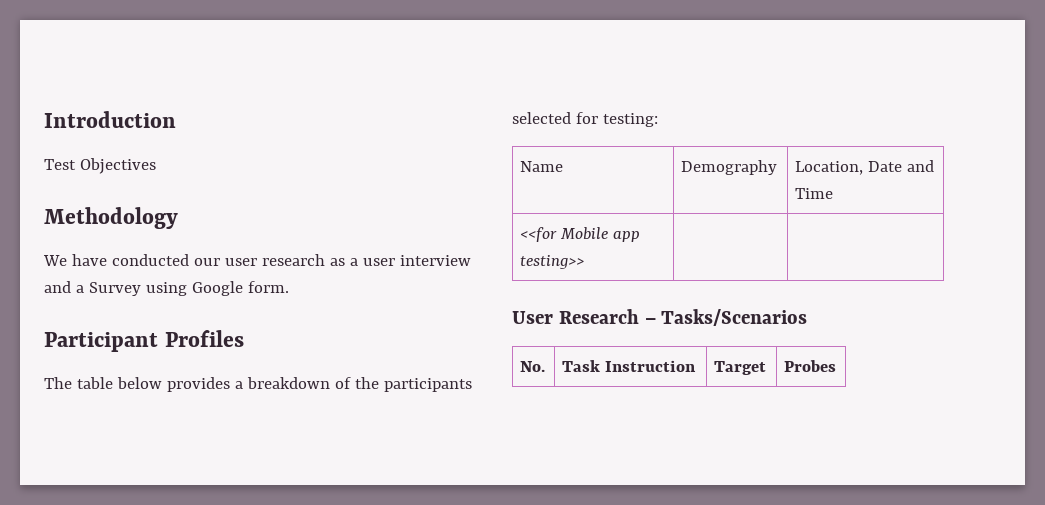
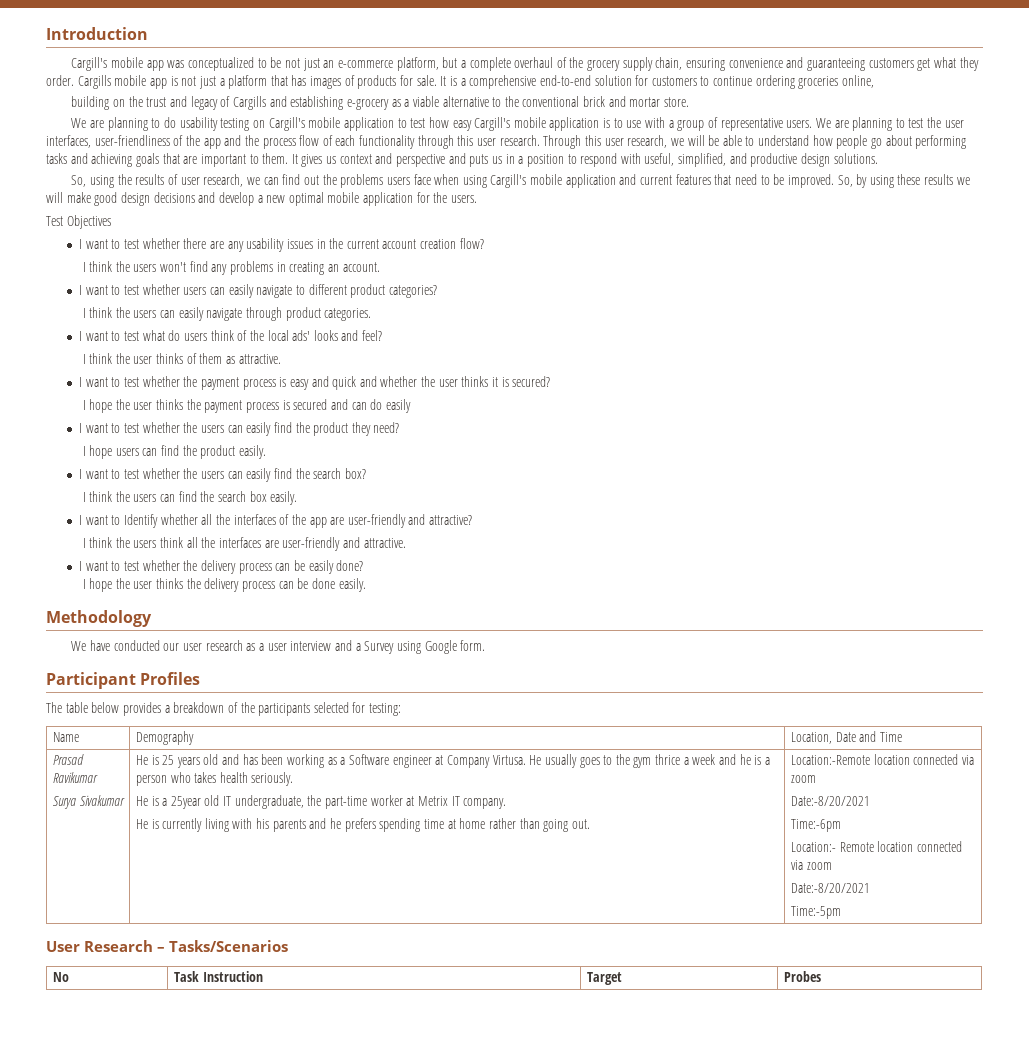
+ Cargill's mobile app was conceptualized to be not just an e-commerce platform, but a complete overhaul of the grocery supply chain, ensuring convenience and guaranteeing customers get what they order. Cargills mobile app is not just a platform that has images of products for sale. It is a comprehensive end-to-end solution for customers to continue ordering groceries online,
+ building on the trust and legacy of Cargills and establishing e-grocery as a viable alternative to the conventional brick and mortar store.
+ We are planning to do usability testing on Cargill's mobile application to test how easy Cargill's mobile application is to use with a group of representative users. We are planning to test the user interfaces, user-friendliness of the app and the process flow of each functionality through this user research. Through this user research, we will be able to understand how people go about performing tasks and achieving goals that are important to them. It gives us context and perspective and puts us in a position to respond with useful, simplified, and productive design solutions.
+ So, using the results of user research, we can find out the problems users face when using Cargill's mobile application and current features that need to be improved. So, by using these results we will make good design decisions and develop a new optimal mobile application for the users.
  Test Objectives
+ I want to test whether there are any usability issues in the current account creation flow?
+ I think the users won't find any problems in creating an account.
+ I want to test whether users can easily navigate to different product categories?
+ I think the users can easily navigate through product categories.
+ I want to test what do users think of the local ads' looks and feel?
+ I think the user thinks of them as attractive.
+ I want to test whether the payment process is easy and quick and whether the user thinks it is secured?
+ I hope the user thinks the payment process is secured and can do easily
+ I want to test whether the users can easily find the product they need?
+ I hope users can find the product easily.
+ I want to test whether the users can easily find the search box?
+ I think the users can find the search box easily.
+ I want to Identify whether all the interfaces of the app are user-friendly and attractive?
+ I think the users think all the interfaces are user-friendly and attractive.
+ I want to test whether the delivery process can be easily done?
+ I hope the user thinks the delivery process can be done easily.
- <<for Mobile app testing>>
+ Prasad Ravikumar
+ Surya Sivakumar | He is 25 years old and has been working as a Software engineer at Company Virtusa. He usually goes to the gym thrice a week and he is a person who takes health seriously.
+ He is a 25year old IT undergraduate, the part-time worker at Metrix IT company.
+ He is currently living with his parents and he prefers spending time at home rather than going out. | Location:-Remote location connected via zoom
+ Date:-8/20/2021
+ Time:-6pm
+ Location:- Remote location connected via zoom
+ Date:-8/20/2021
+ Time:-5pm
- No. | Task Instruction | Target | Probes
+ No | Task Instruction | Target | Probes

